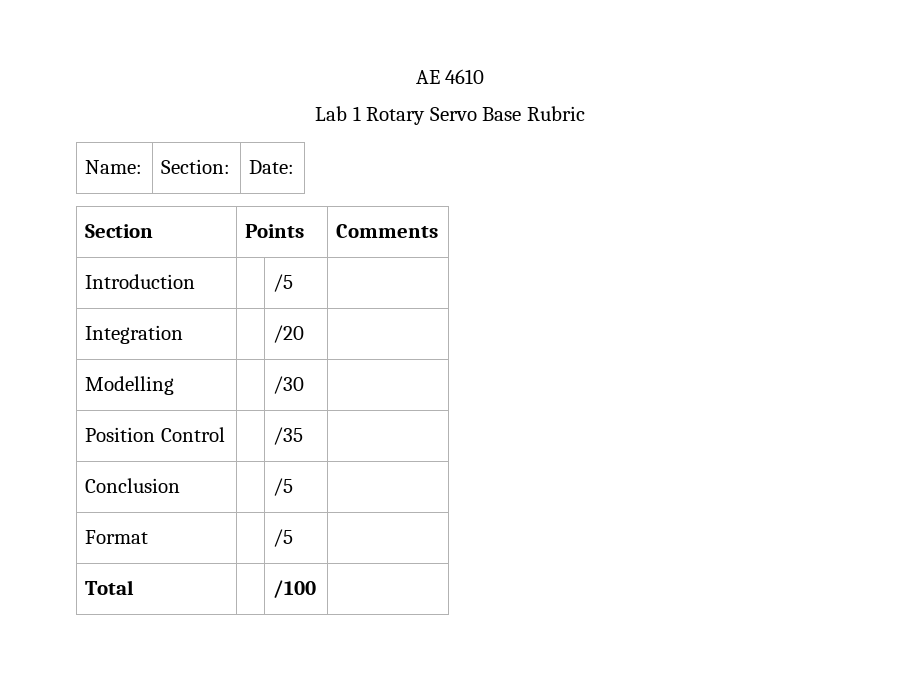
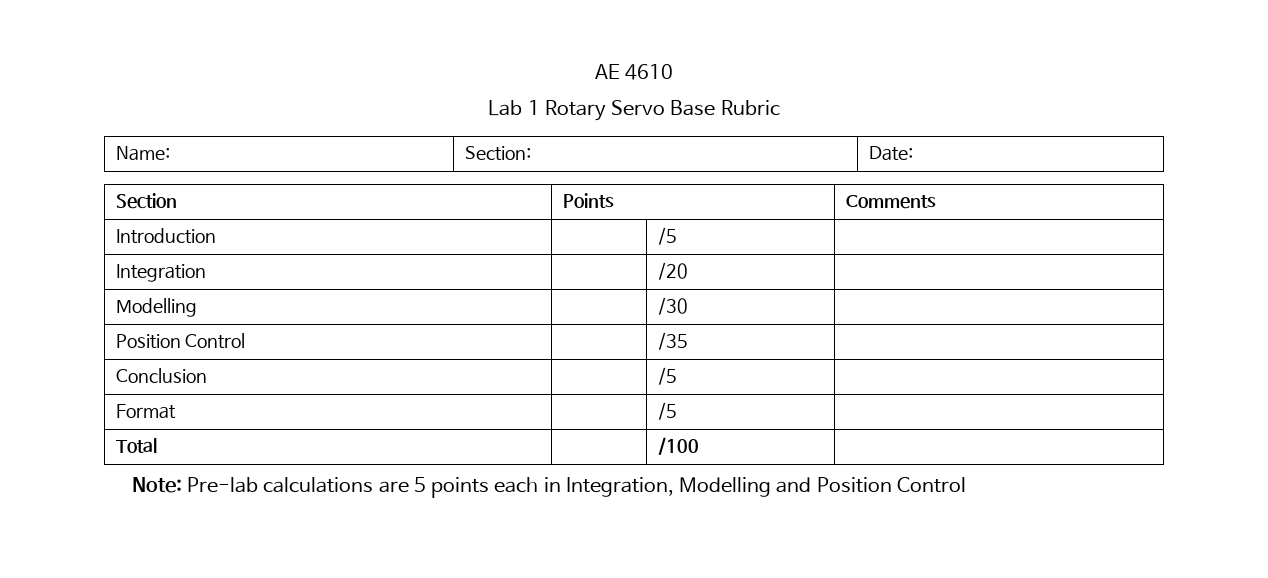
+ Note: Pre-lab calculations are 5 points each in Integration, Modelling and Position Control

